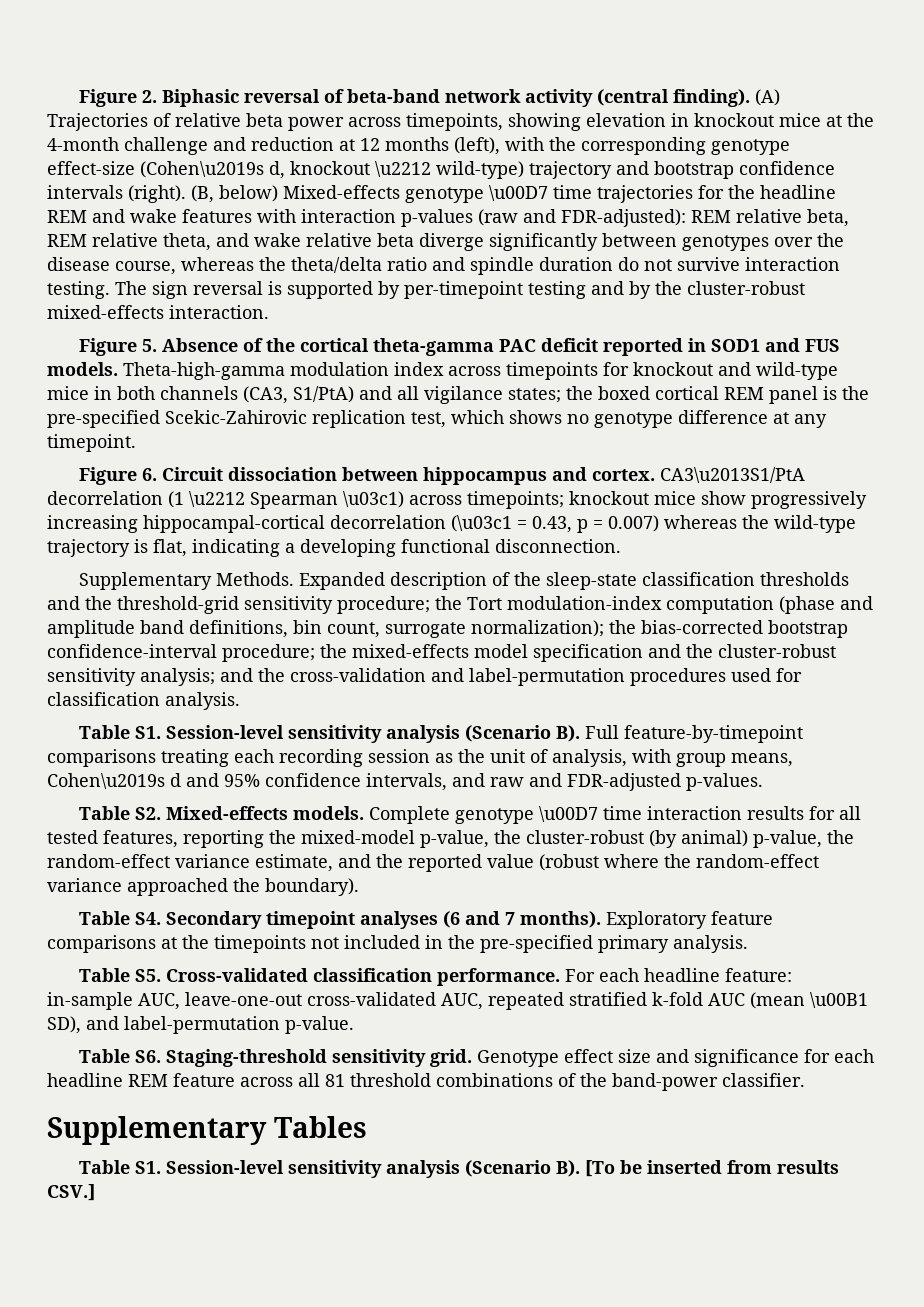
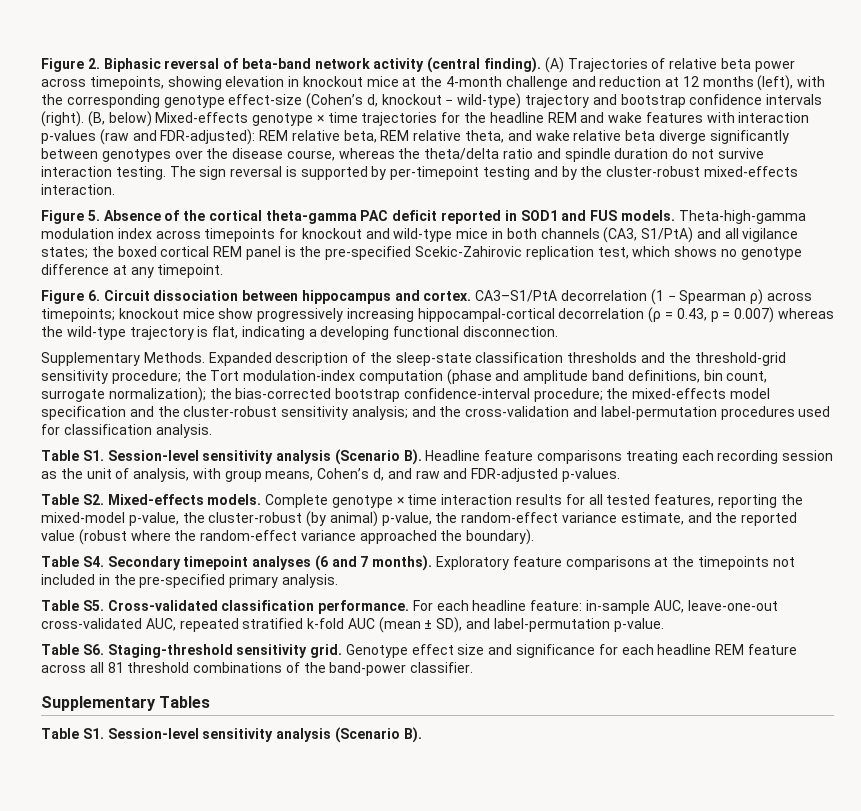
- (A) Trajectories of relative beta power across timepoints, showing elevation in knockout mice at the 4-month challenge and reduction at 12 months (left), with the corresponding genotype effect-size (Cohen\u2019s d, knockout \u2212 wild-type) trajectory and bootstrap confidence intervals (right).
+ (A) Trajectories of relative beta power across timepoints, showing elevation in knockout mice at the 4-month challenge and reduction at 12 months (left), with the corresponding genotype effect-size (Cohen’s d, knockout − wild-type) trajectory and bootstrap confidence intervals (right).
- (B, below) Mixed-effects genotype \u00D7 time trajectories for the headline REM and wake features with interaction p-values (raw and FDR-adjusted): REM relative beta, REM relative theta, and wake relative beta diverge significantly between genotypes over the disease course, whereas the theta/delta ratio and spindle duration do not survive interaction testing.
+ (B, below) Mixed-effects genotype × time trajectories for the headline REM and wake features with interaction p-values (raw and FDR-adjusted): REM relative beta, REM relative theta, and wake relative beta diverge significantly between genotypes over the disease course, whereas the theta/delta ratio and spindle duration do not survive interaction testing.
- CA3\u2013S1/PtA decorrelation (1 \u2212 Spearman \u03c1) across timepoints; knockout mice show progressively increasing hippocampal-cortical decorrelation (\u03c1 = 0.43, p = 0.007) whereas the wild-type trajectory is flat, indicating a developing functional disconnection.
+ CA3–S1/PtA decorrelation (1 − Spearman ρ) across timepoints; knockout mice show progressively increasing hippocampal-cortical decorrelation (ρ = 0.43, p = 0.007) whereas the wild-type trajectory is flat, indicating a developing functional disconnection.
- Table S1. Session-level sensitivity analysis (Scenario B). Full feature-by-timepoint comparisons treating each recording session as the unit of analysis, with group means, Cohen\u2019s d and 95% confidence intervals, and raw and FDR-adjusted p-values.
+ Table S1. Session-level sensitivity analysis (Scenario B). Headline feature comparisons treating each recording session as the unit of analysis, with group means, Cohen’s d, and raw and FDR-adjusted p-values.
- Complete genotype \u00D7 time interaction results for all tested features, reporting the mixed-model p-value, the cluster-robust (by animal) p-value, the random-effect variance estimate, and the reported value (robust where the random-effect variance approached the boundary).
+ Complete genotype × time interaction results for all tested features, reporting the mixed-model p-value, the cluster-robust (by animal) p-value, the random-effect variance estimate, and the reported value (robust where the random-effect variance approached the boundary).
- For each headline feature: in-sample AUC, leave-one-out cross-validated AUC, repeated stratified k-fold AUC (mean \u00B1 SD), and label-permutation p-value.
+ For each headline feature: in-sample AUC, leave-one-out cross-validated AUC, repeated stratified k-fold AUC (mean ± SD), and label-permutation p-value.
  Supplementary Tables
- Table S1. Session-level sensitivity analysis (Scenario B). [To be inserted from results CSV.]
+ Table S1. Session-level sensitivity analysis (Scenario B).

